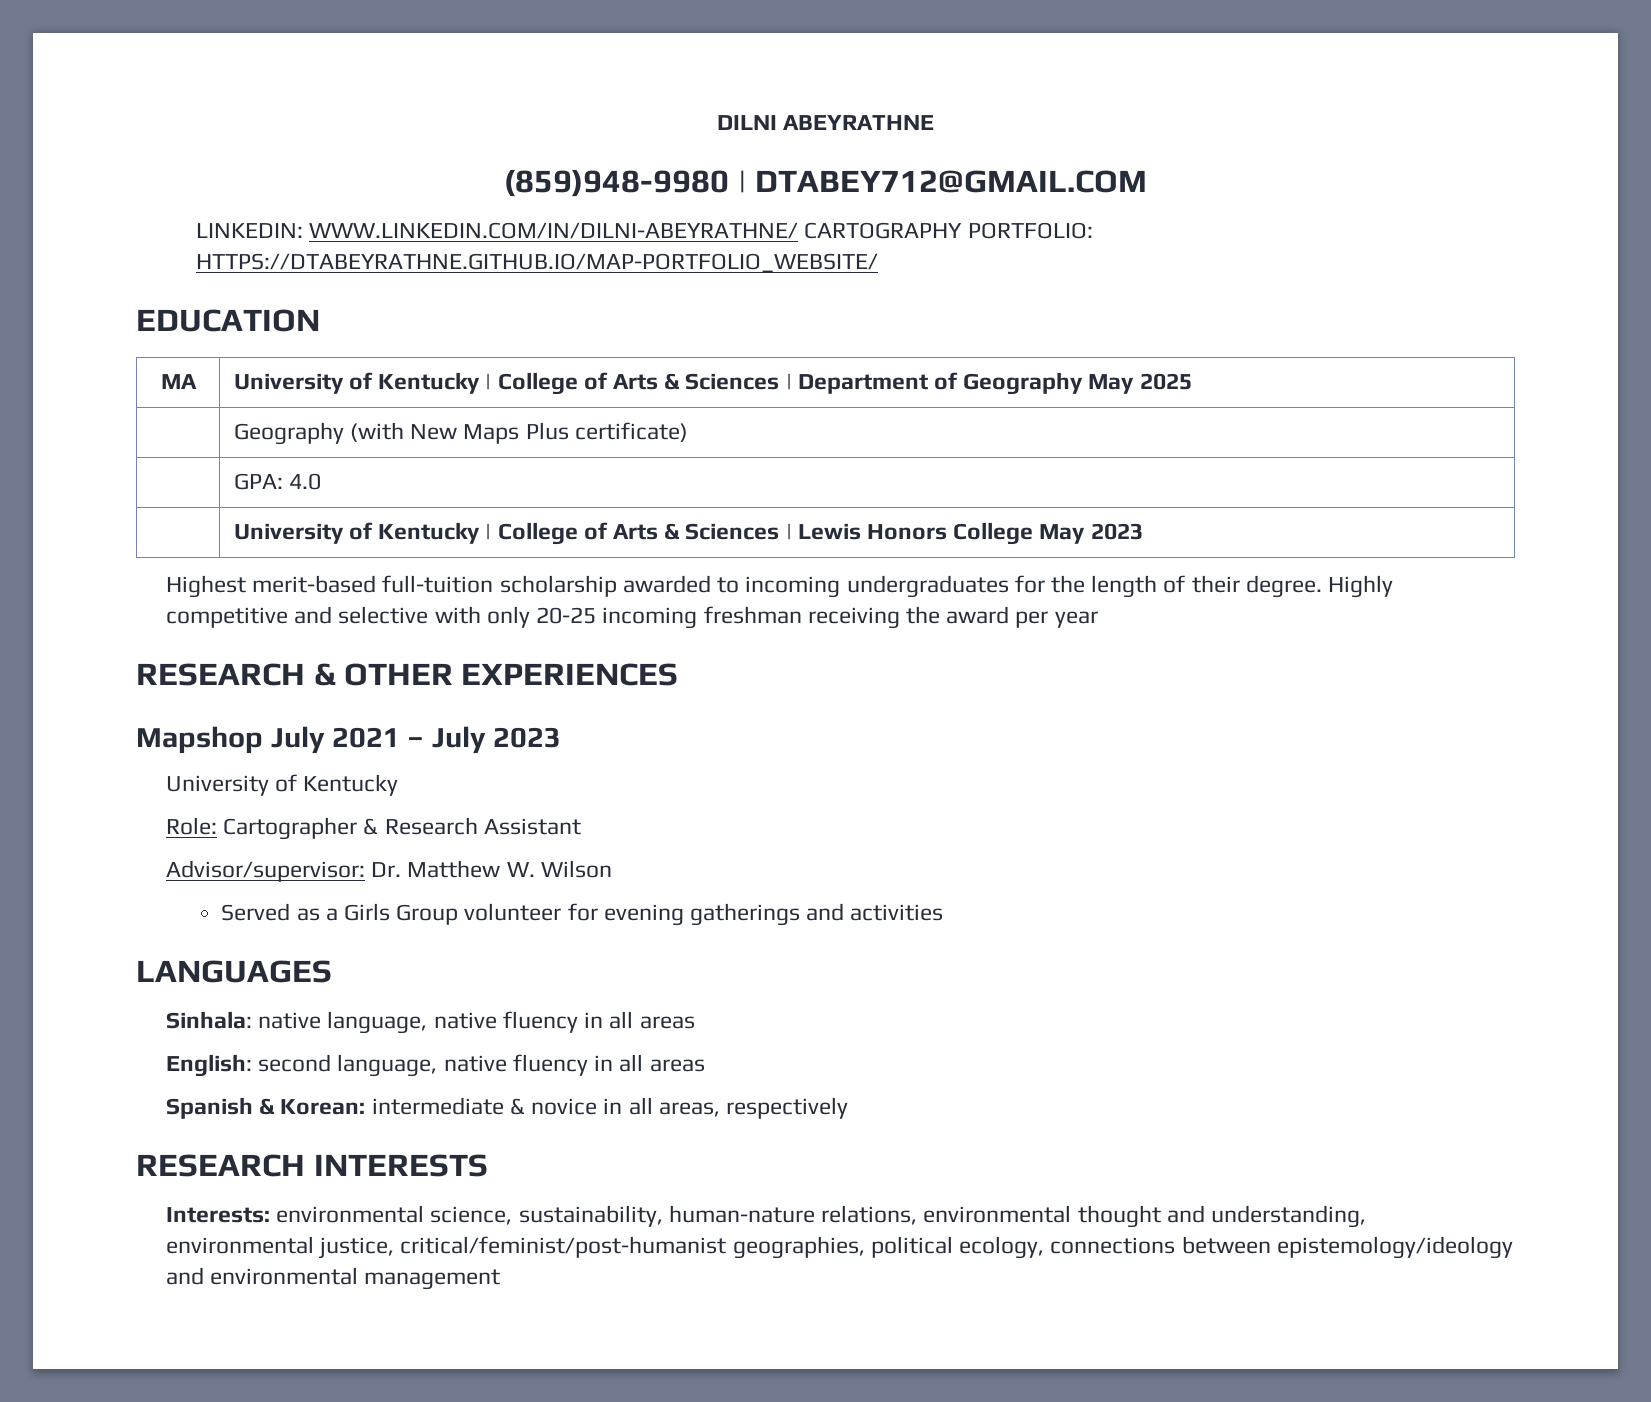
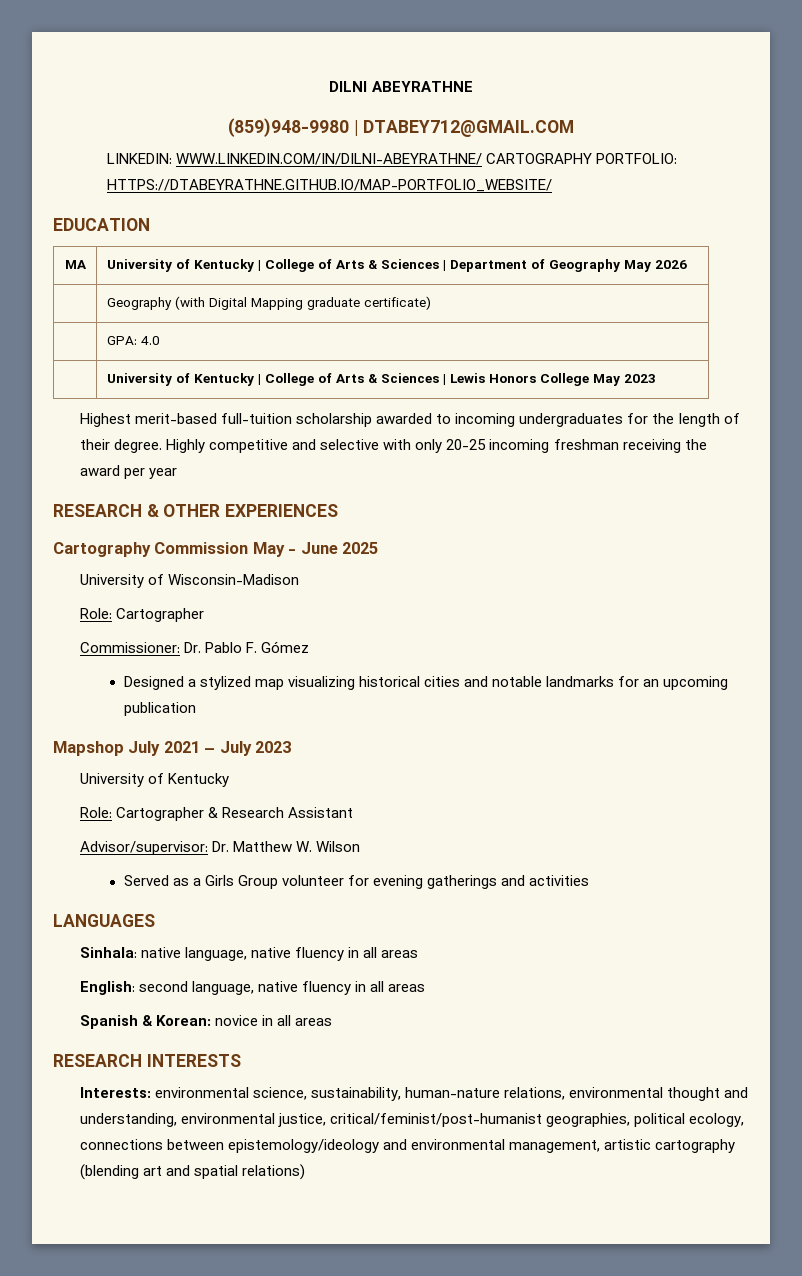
- MA | University of Kentucky | College of Arts & Sciences | Department of Geography May 2025
+ MA | University of Kentucky | College of Arts & Sciences | Department of Geography May 2026
- | Geography (with New Maps Plus certificate)
+ | Geography (with Digital Mapping graduate certificate)
+ Cartography Commission May - June 2025
+ University of Wisconsin-Madison
+ Role: Cartographer
+ Commissioner: Dr. Pablo F. Gómez
+ Designed a stylized map visualizing historical cities and notable landmarks for an upcoming publication
- Spanish & Korean: intermediate & novice in all areas, respectively
+ Spanish & Korean: novice in all areas
- Interests: environmental science, sustainability, human-nature relations, environmental thought and understanding, environmental justice, critical/feminist/post-humanist geographies, political ecology, connections between epistemology/ideology and environmental management
+ Interests: environmental science, sustainability, human-nature relations, environmental thought and understanding, environmental justice, critical/feminist/post-humanist geographies, political ecology, connections between epistemology/ideology and environmental management, artistic cartography (blending art and spatial relations)

